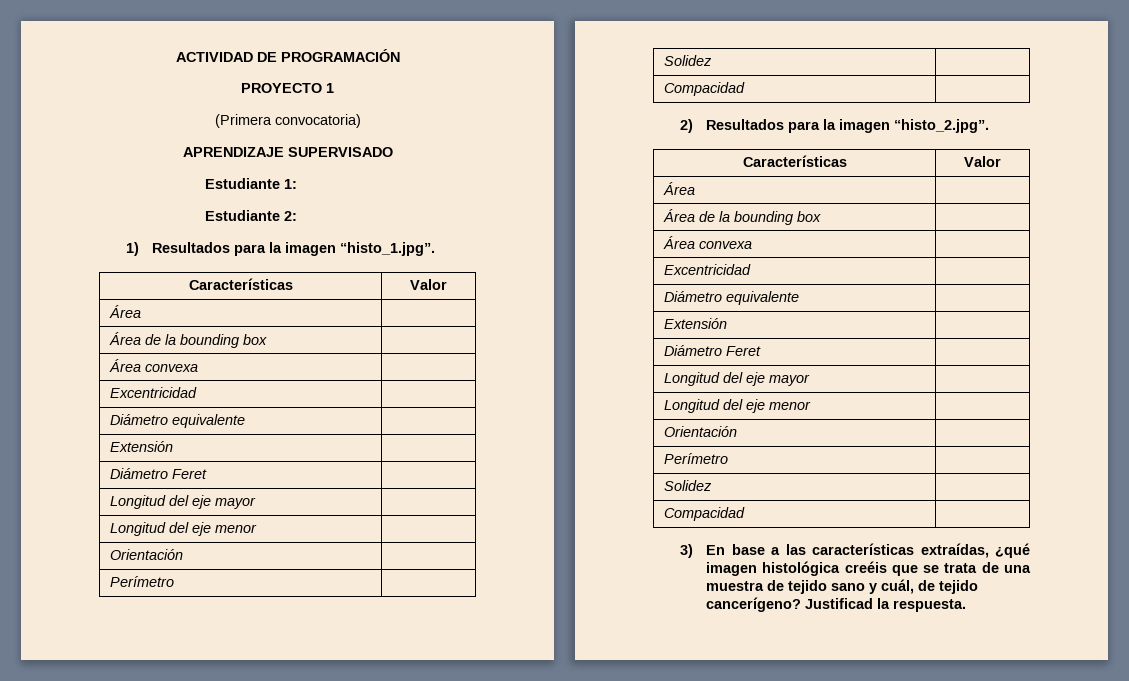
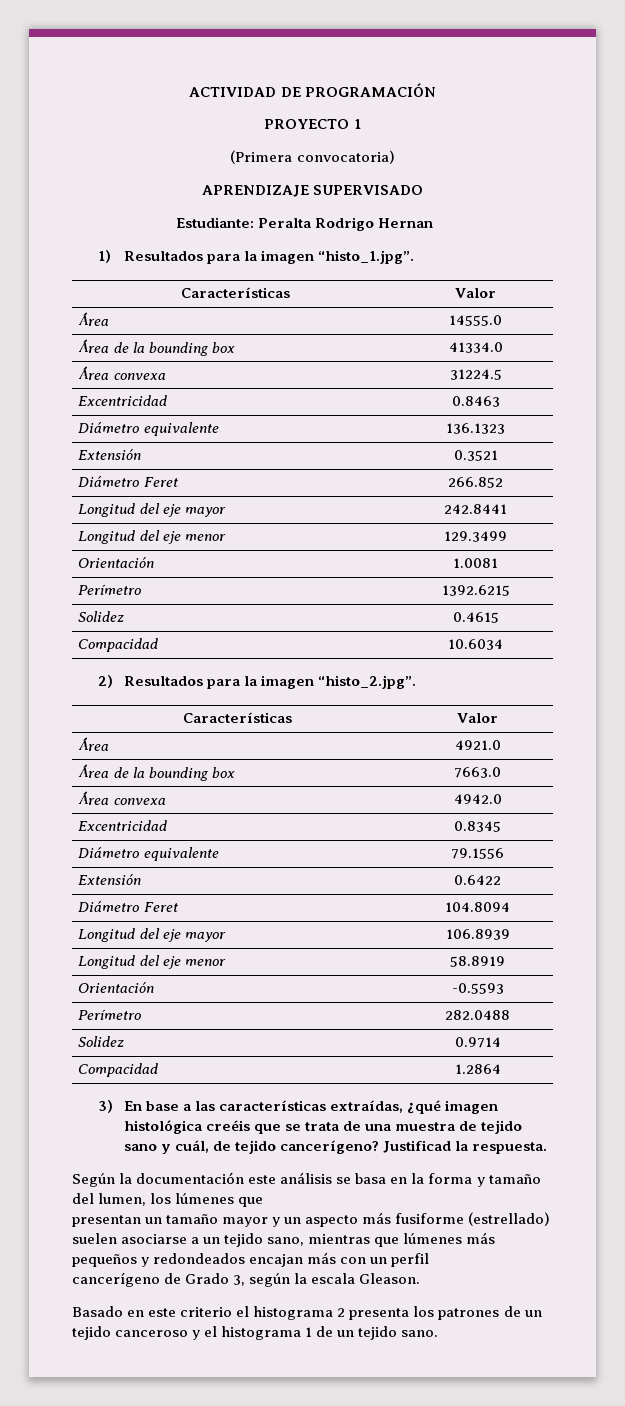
- Estudiante 1:
- Estudiante 2:
+ Estudiante: Peralta Rodrigo Hernan
  1) Resultados para la imagen “histo_1.jpg”.
  Características | Valor
- Área |
- Área de la bounding box |
- Área convexa |
- Excentricidad |
- Diámetro equivalente |
- Extensión |
- Diámetro Feret |
- Longitud del eje mayor |
- Longitud del eje menor |
- Orientación |
- Perímetro |
- Solidez |
- Compacidad |
+ Área | 14555.0
+ Área de la bounding box | 41334.0
+ Área convexa | 31224.5
+ Excentricidad | 0.8463
+ Diámetro equivalente | 136.1323
+ Extensión | 0.3521
+ Diámetro Feret | 266.852
+ Longitud del eje mayor | 242.8441
+ Longitud del eje menor | 129.3499
+ Orientación | 1.0081
+ Perímetro | 1392.6215
+ Solidez | 0.4615
+ Compacidad | 10.6034
  2) Resultados para la imagen “histo_2.jpg”.
  Características | Valor
- Área |
- Área de la bounding box |
- Área convexa |
- Excentricidad |
- Diámetro equivalente |
- Extensión |
- Diámetro Feret |
- Longitud del eje mayor |
- Longitud del eje menor |
- Orientación |
- Perímetro |
- Solidez |
- Compacidad |
+ Área | 4921.0
+ Área de la bounding box | 7663.0
+ Área convexa | 4942.0
+ Excentricidad | 0.8345
+ Diámetro equivalente | 79.1556
+ Extensión | 0.6422
+ Diámetro Feret | 104.8094
+ Longitud del eje mayor | 106.8939
+ Longitud del eje menor | 58.8919
+ Orientación | -0.5593
+ Perímetro | 282.0488
+ Solidez | 0.9714
+ Compacidad | 1.2864
+ Según la documentación este análisis se basa en la forma y tamaño del lumen, los lúmenes que
+ presentan un tamaño mayor y un aspecto más fusiforme (estrellado) suelen asociarse a un tejido sano, mientras que lúmenes más pequeños y redondeados encajan más con un perfil
+ cancerígeno de Grado 3, según la escala Gleason.
+ Basado en este criterio el histograma 2 presenta los patrones de un tejido canceroso y el histograma 1 de un tejido sano.

